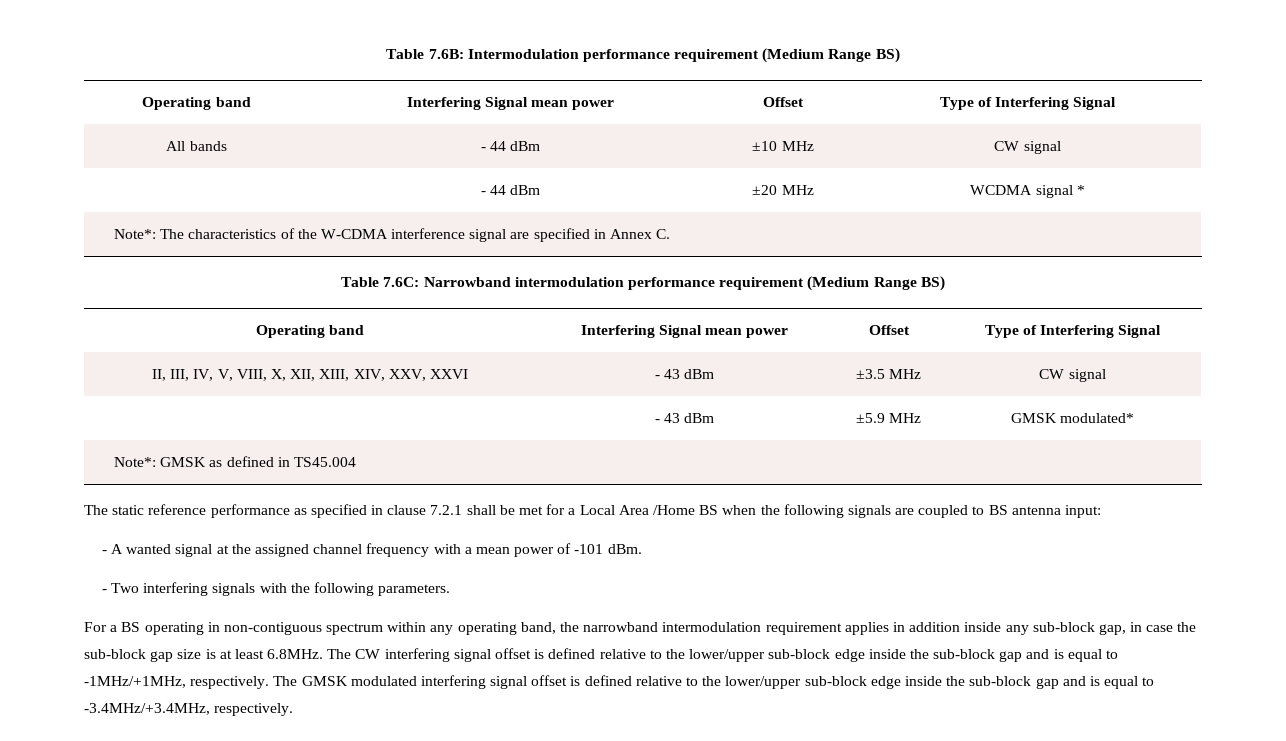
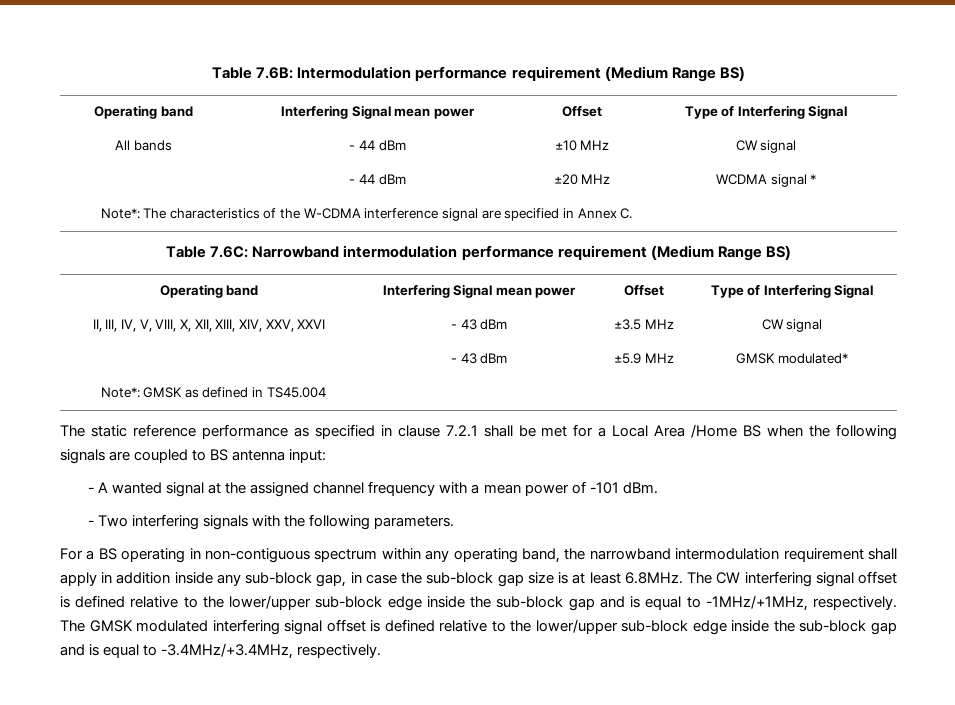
- For a BS operating in non-contiguous spectrum within any operating band, the narrowband intermodulation requirement applies in addition inside any sub-block gap, in case the sub-block gap size is at least 6.8MHz. The CW interfering signal offset is defined relative to the lower/upper sub-block edge inside the sub-block gap and is equal to -1MHz/+1MHz, respectively.
+ For a BS operating in non-contiguous spectrum within any operating band, the narrowband intermodulation requirement shall apply in addition inside any sub-block gap, in case the sub-block gap size is at least 6.8MHz. The CW interfering signal offset is defined relative to the lower/upper sub-block edge inside the sub-block gap and is equal to -1MHz/+1MHz, respectively.

